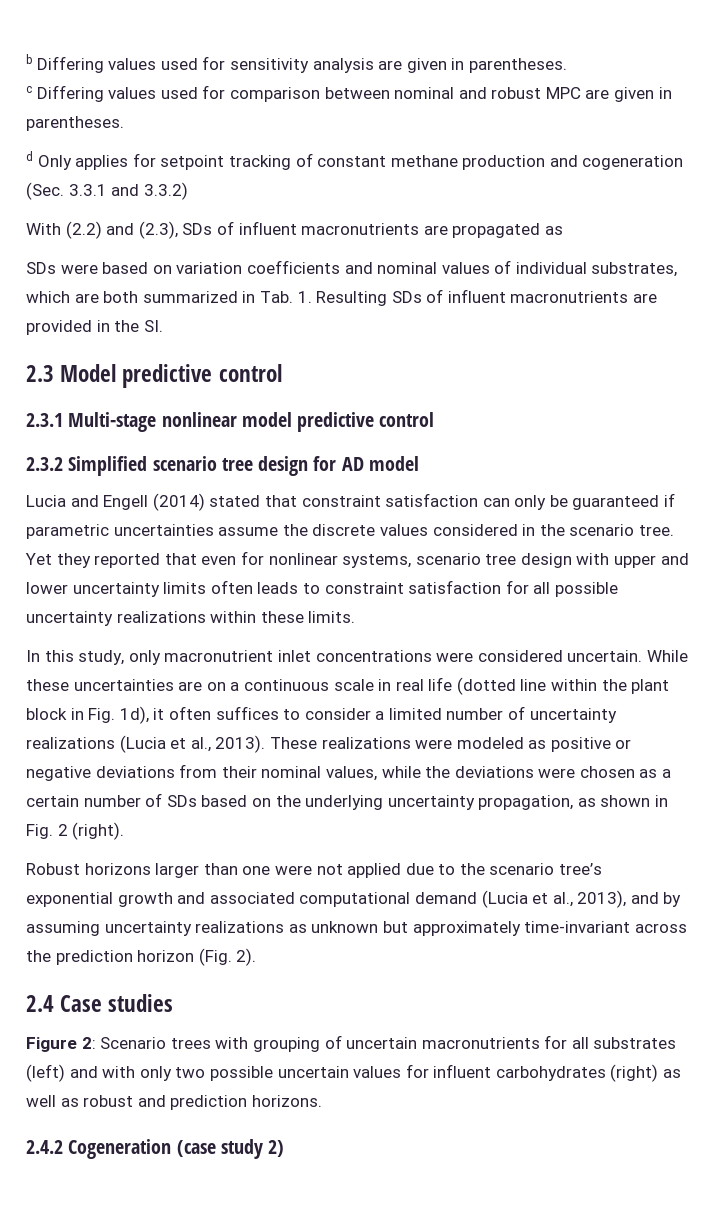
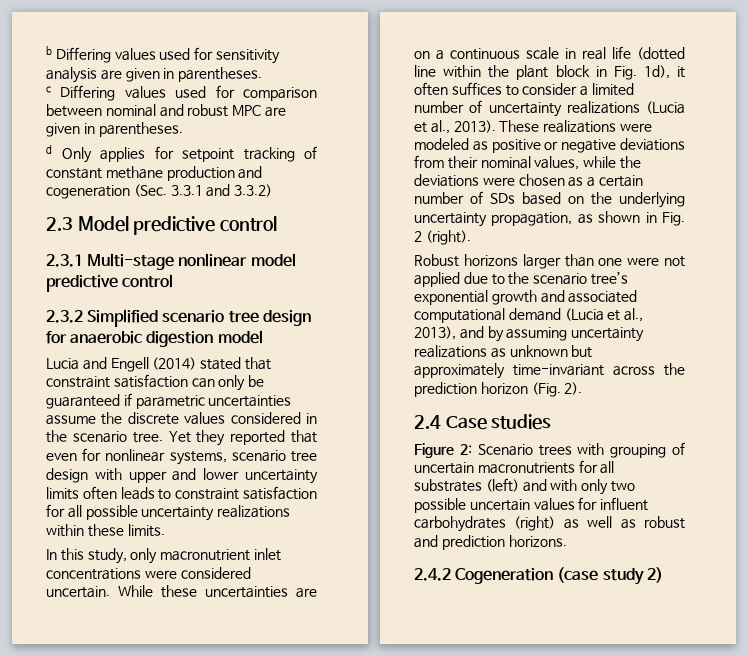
- With (2.2) and (2.3), SDs of influent macronutrients are propagated as
- SDs were based on variation coefficients and nominal values of individual substrates, which are both summarized in Tab. 1. Resulting SDs of influent macronutrients are provided in the SI.
- 2.3.2 Simplified scenario tree design for AD model
+ 2.3.2 Simplified scenario tree design for anaerobic digestion model

